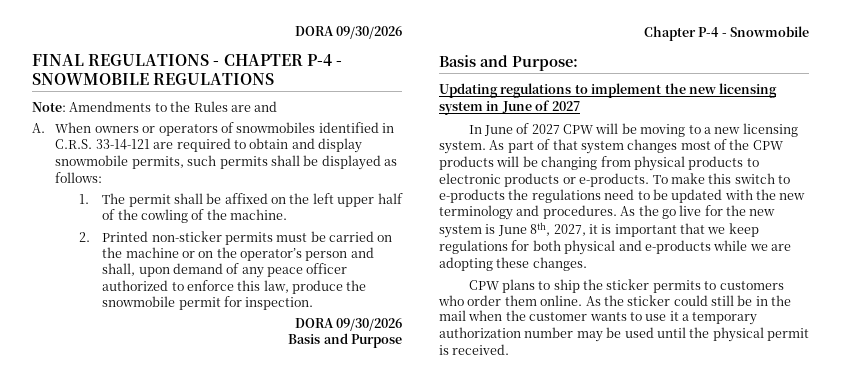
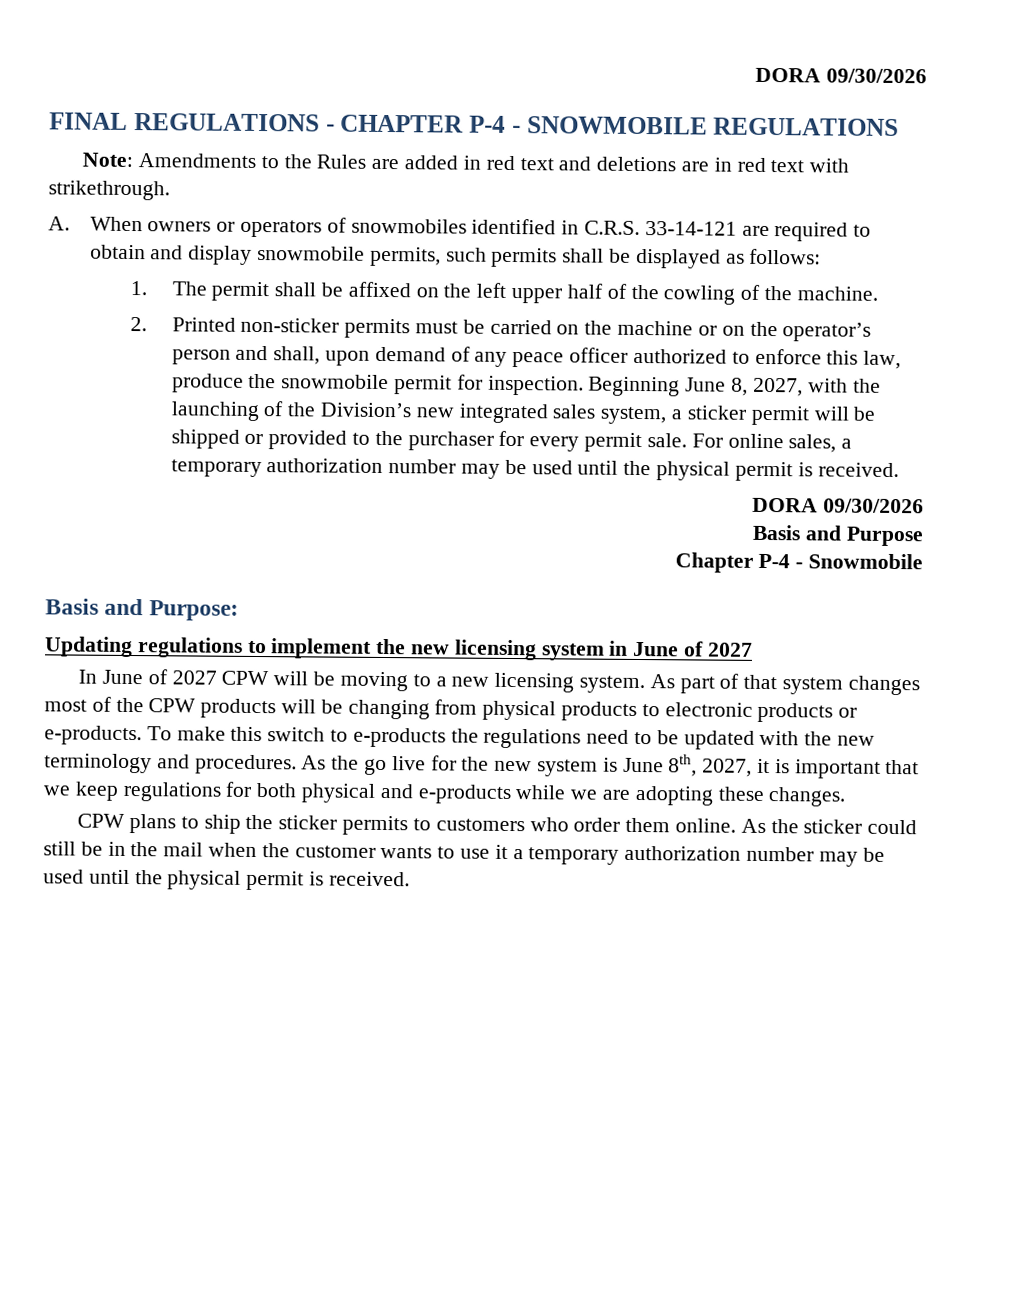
- Note: Amendments to the Rules are and
+ Note: Amendments to the Rules are added in red text and deletions are in red text with strikethrough.
+ Beginning June 8, 2027, with the launching of the Division’s new integrated sales system, a sticker permit will be shipped or provided to the purchaser for every permit sale. For online sales, a temporary authorization number may be used until the physical permit is received.

